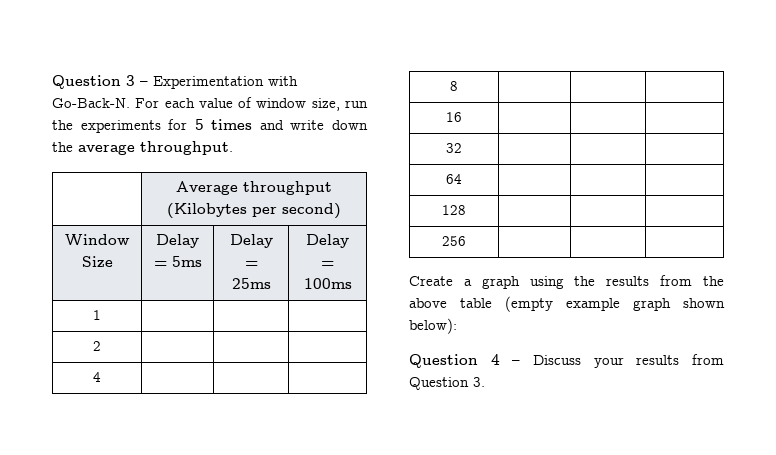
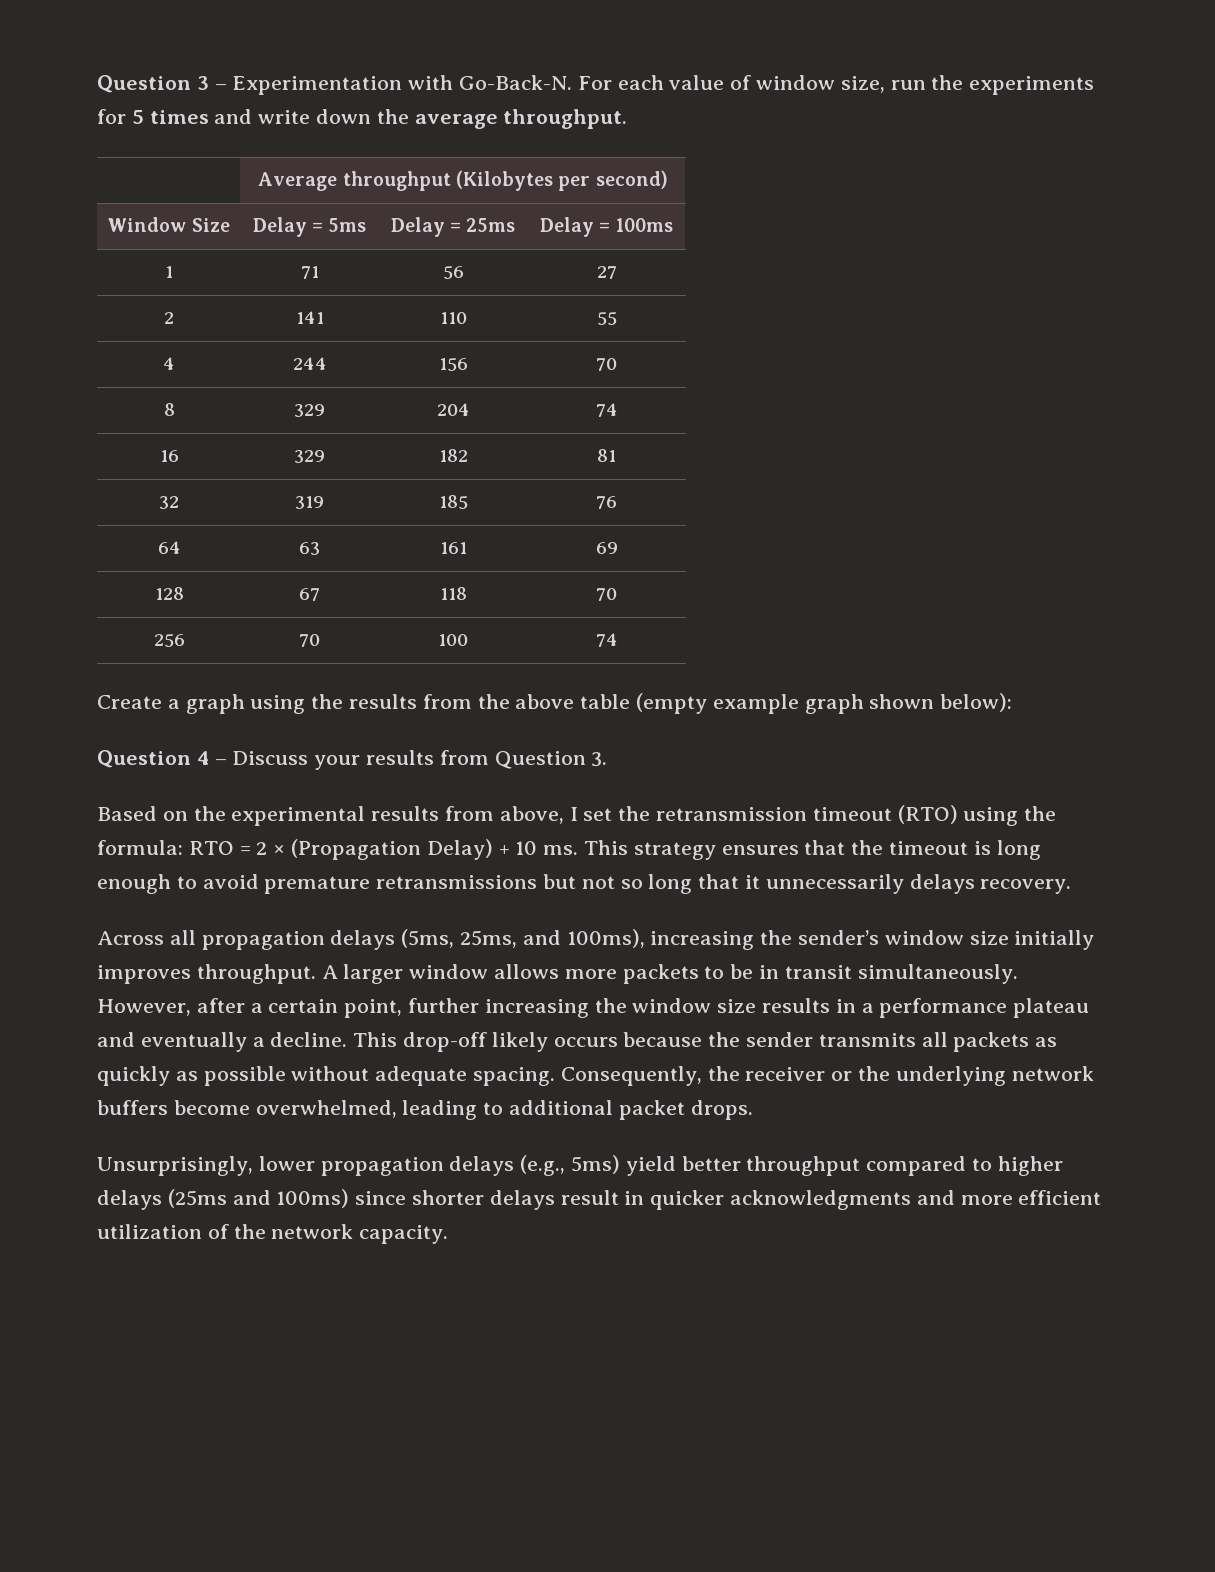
- 1 | | |
- 2 | | |
- 4 | | |
- 8 | | |
- 16 | | |
- 32 | | |
- 64 | | |
- 128 | | |
- 256 | | |
+ 1 | 71 | 56 | 27
+ 2 | 141 | 110 | 55
+ 4 | 244 | 156 | 70
+ 8 | 329 | 204 | 74
+ 16 | 329 | 182 | 81
+ 32 | 319 | 185 | 76
+ 64 | 63 | 161 | 69
+ 128 | 67 | 118 | 70
+ 256 | 70 | 100 | 74
+ Based on the experimental results from above, I set the retransmission timeout (RTO) using the formula: RTO = 2 × (Propagation Delay) + 10 ms. This strategy ensures that the timeout is long enough to avoid premature retransmissions but not so long that it unnecessarily delays recovery.
+ Across all propagation delays (5ms, 25ms, and 100ms), increasing the sender’s window size initially improves throughput. A larger window allows more packets to be in transit simultaneously. However, after a certain point, further increasing the window size results in a performance plateau and eventually a decline. This drop-off likely occurs because the sender transmits all packets as quickly as possible without adequate spacing. Consequently, the receiver or the underlying network buffers become overwhelmed, leading to additional packet drops.
+ Unsurprisingly, lower propagation delays (e.g., 5ms) yield better throughput compared to higher delays (25ms and 100ms) since shorter delays result in quicker acknowledgments and more efficient utilization of the network capacity.

